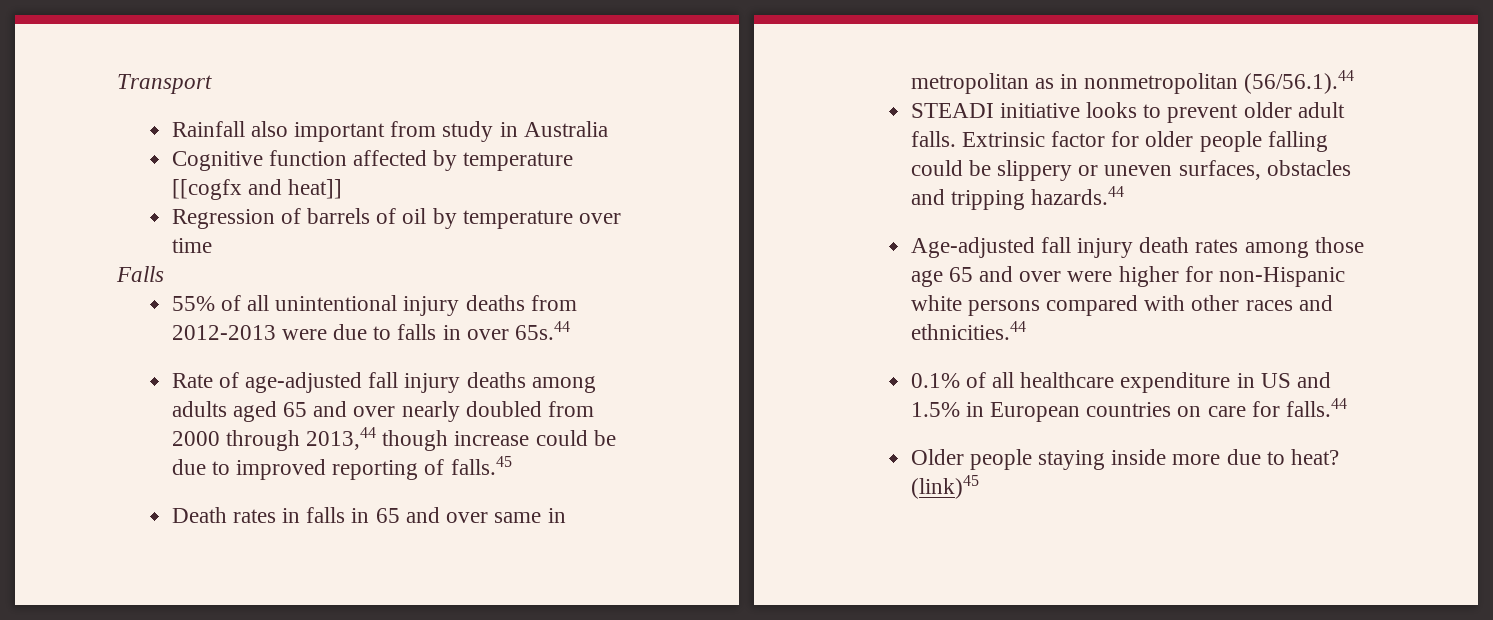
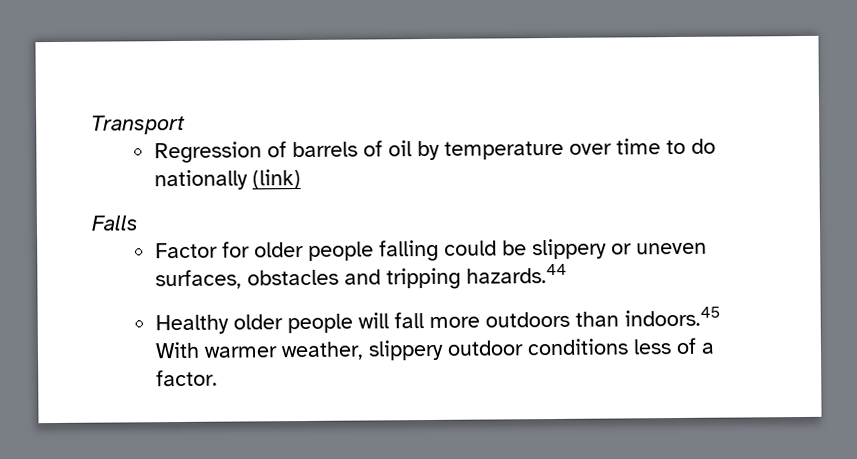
- Rainfall also important from study in Australia
- Cognitive function affected by temperature [[cogfx and heat]]
- Regression of barrels of oil by temperature over time
+ Regression of barrels of oil by temperature over time to do nationally (link)
  Falls
- 55% of all unintentional injury deaths from 2012-2013 were due to falls in over 65s.44
- Rate of age-adjusted fall injury deaths among adults aged 65 and over nearly doubled from 2000 through 2013,44 though increase could be due to improved reporting of falls.45
- Death rates in falls in 65 and over same in metropolitan as in nonmetropolitan (56/56.1).44
- STEADI initiative looks to prevent older adult falls. Extrinsic factor for older people falling could be slippery or uneven surfaces, obstacles and tripping hazards.44
+ Factor for older people falling could be slippery or uneven surfaces, obstacles and tripping hazards.44
- Age-adjusted fall injury death rates among those age 65 and over were higher for non-Hispanic white persons compared with other races and ethnicities.44
- 0.1% of all healthcare expenditure in US and 1.5% in European countries on care for falls.44
- Older people staying inside more due to heat? (link)45
+ Healthy older people will fall more outdoors than indoors.45 With warmer weather, slippery outdoor conditions less of a factor.

